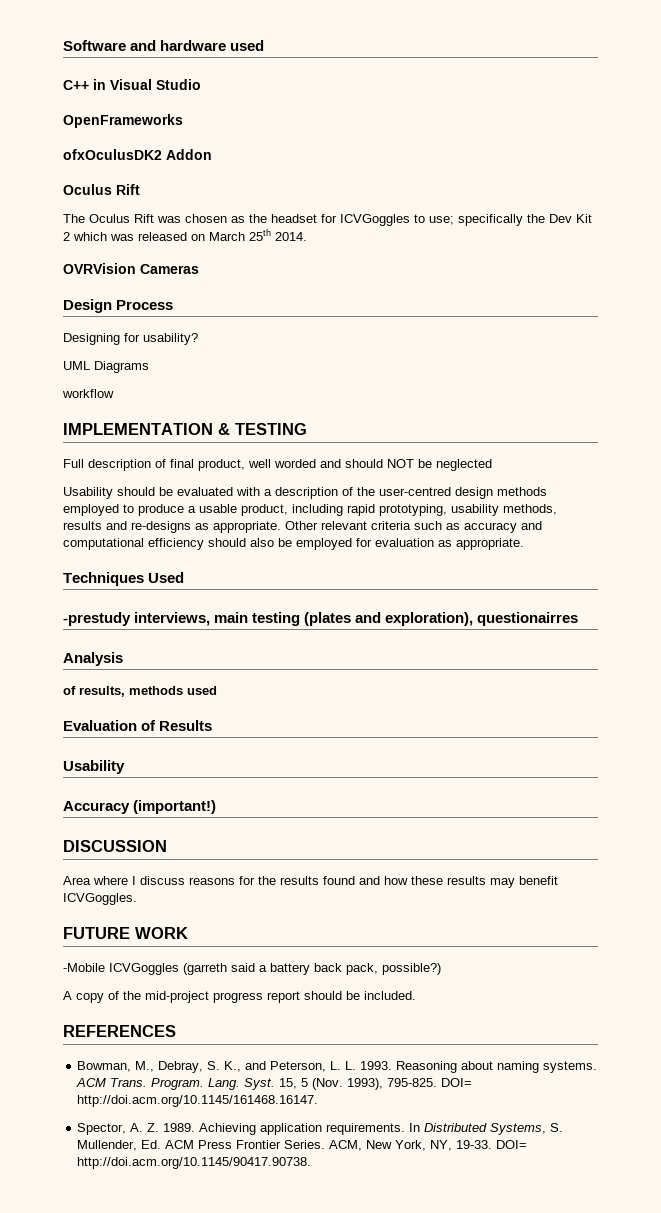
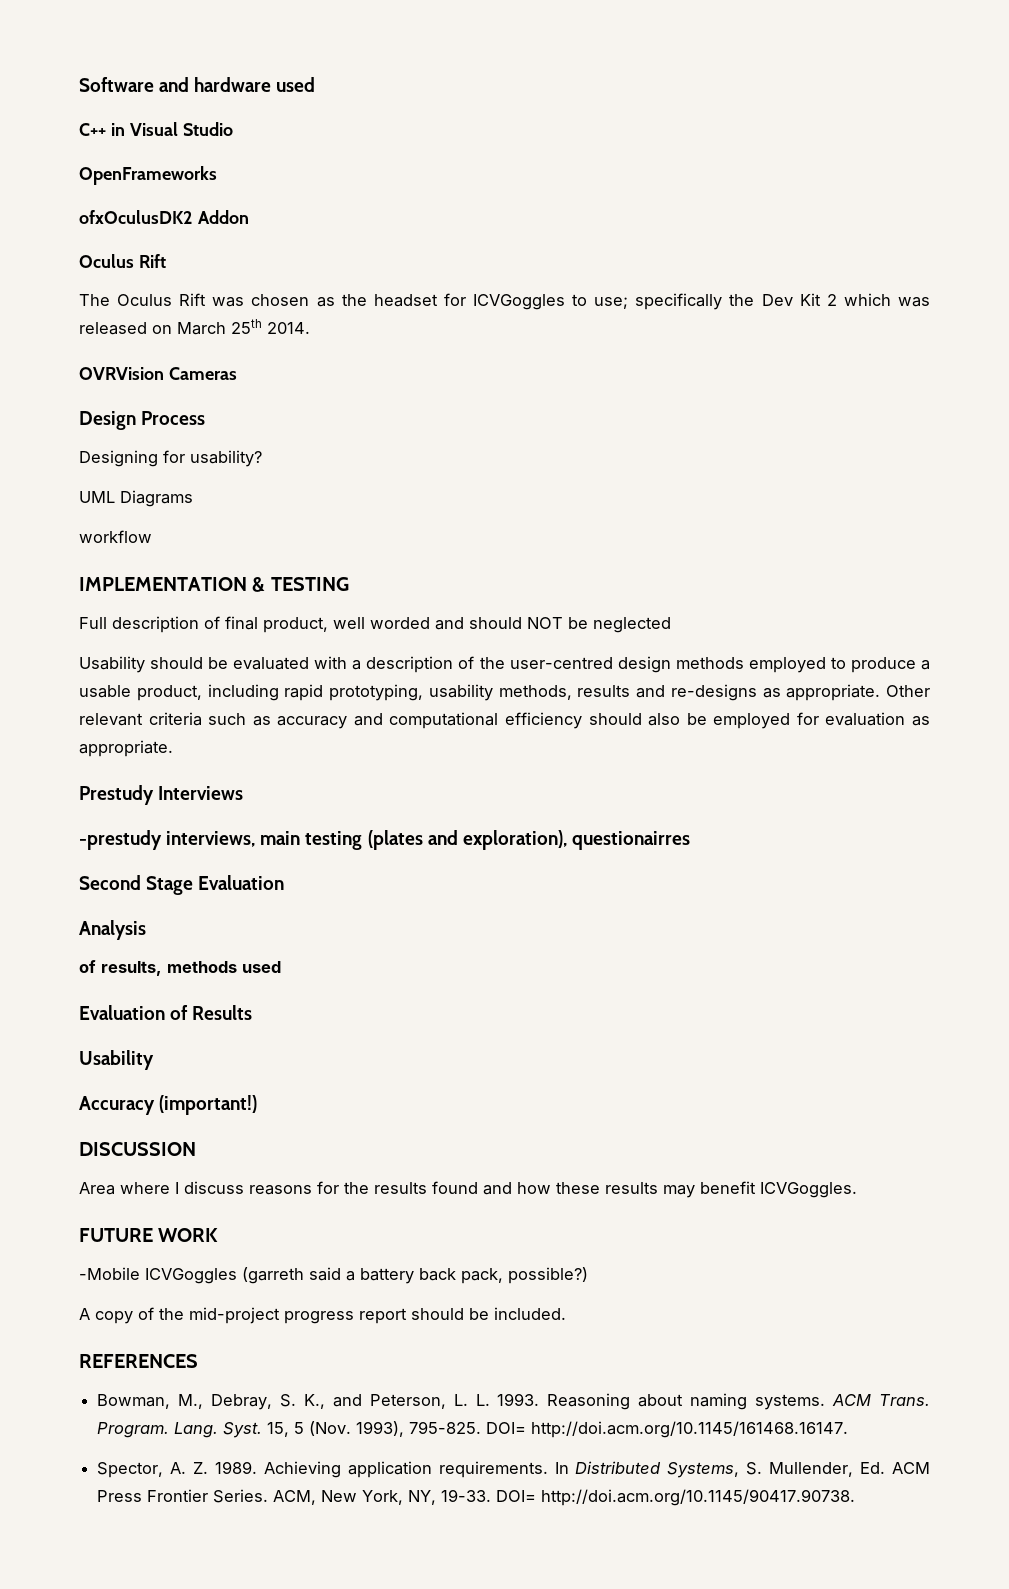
- Techniques Used
+ Prestudy Interviews
+ Second Stage Evaluation

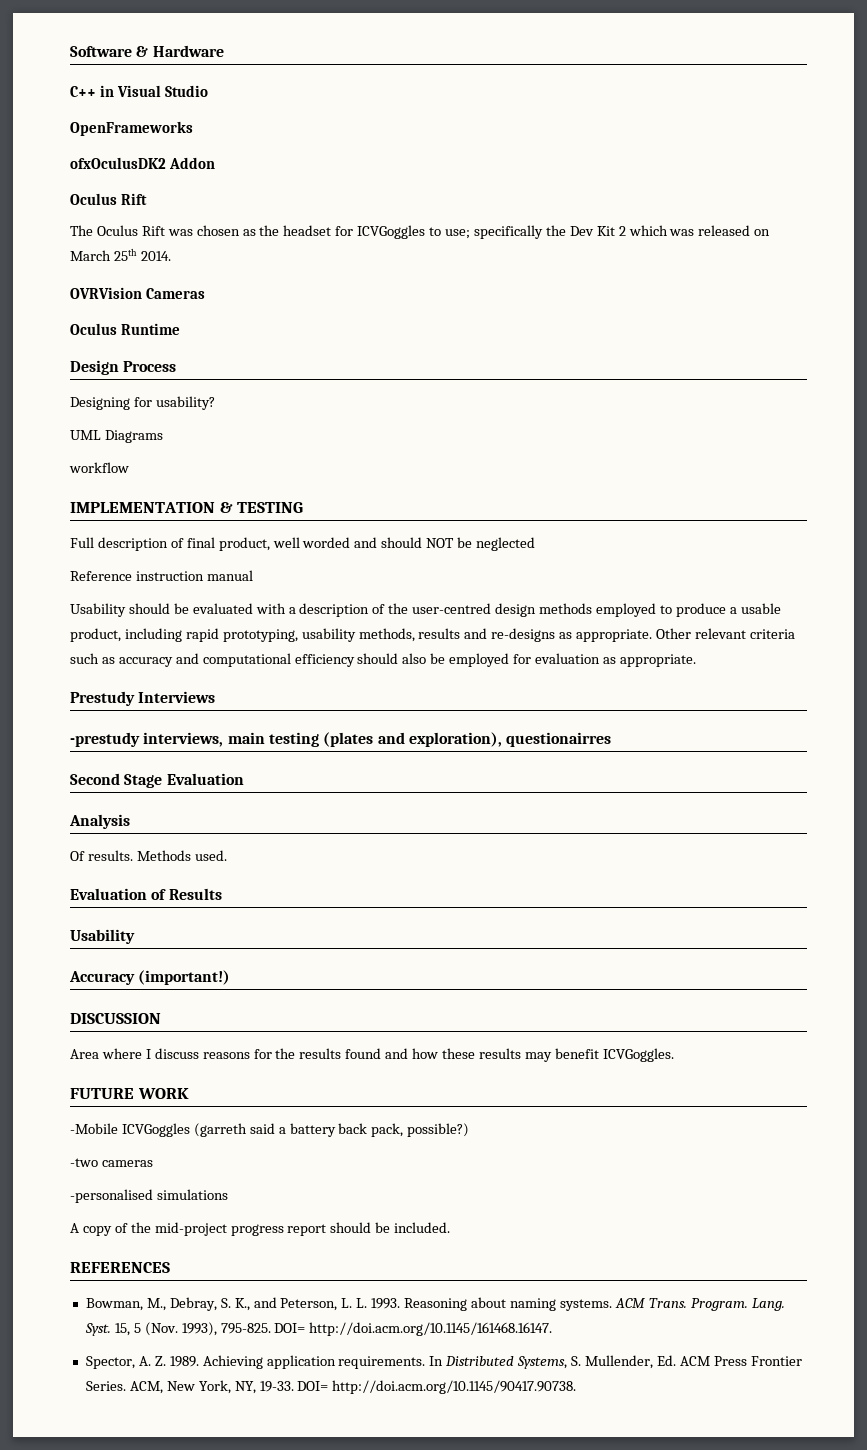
- Software and hardware used
+ Software & Hardware
+ Oculus Runtime
+ Reference instruction manual
- of results, methods used
+ Of results. Methods used.
+ -two cameras
+ -personalised simulations

